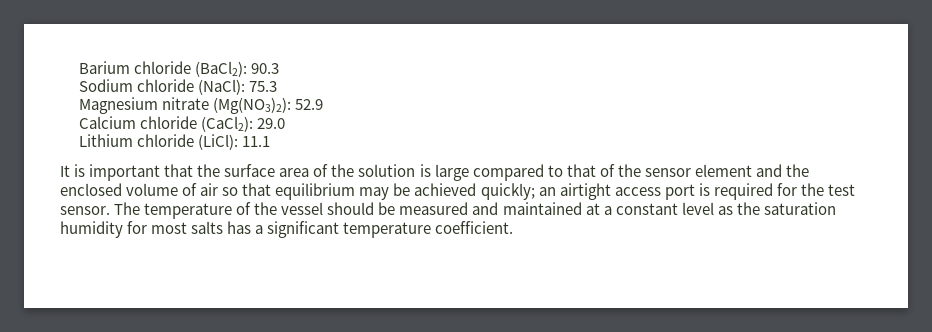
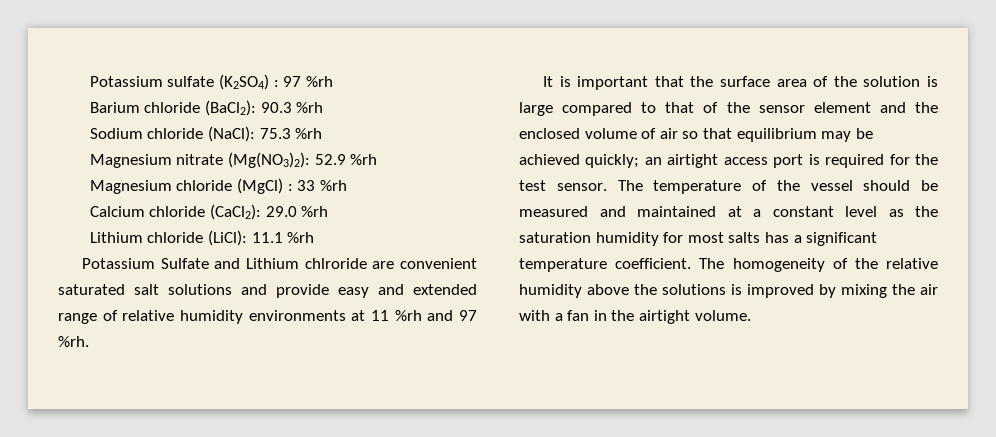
+ Potassium sulfate (K2SO4) : 97 %rh
- Barium chloride (BaCl2): 90.3
+ Barium chloride (BaCl2): 90.3 %rh
- Sodium chloride (NaCl): 75.3
+ Sodium chloride (NaCl): 75.3 %rh
- Magnesium nitrate (Mg(NO3)2): 52.9
+ Magnesium nitrate (Mg(NO3)2): 52.9 %rh
+ Magnesium chloride (MgCl) : 33 %rh
- Calcium chloride (CaCl2): 29.0
+ Calcium chloride (CaCl2): 29.0 %rh
- Lithium chloride (LiCl): 11.1
+ Lithium chloride (LiCl): 11.1 %rh
+ Potassium Sulfate and Lithium chlroride are convenient saturated salt solutions and provide easy and extended range of relative humidity environments at 11 %rh and 97 %rh.
+ The homogeneity of the relative humidity above the solutions is improved by mixing the air with a fan in the airtight volume.

